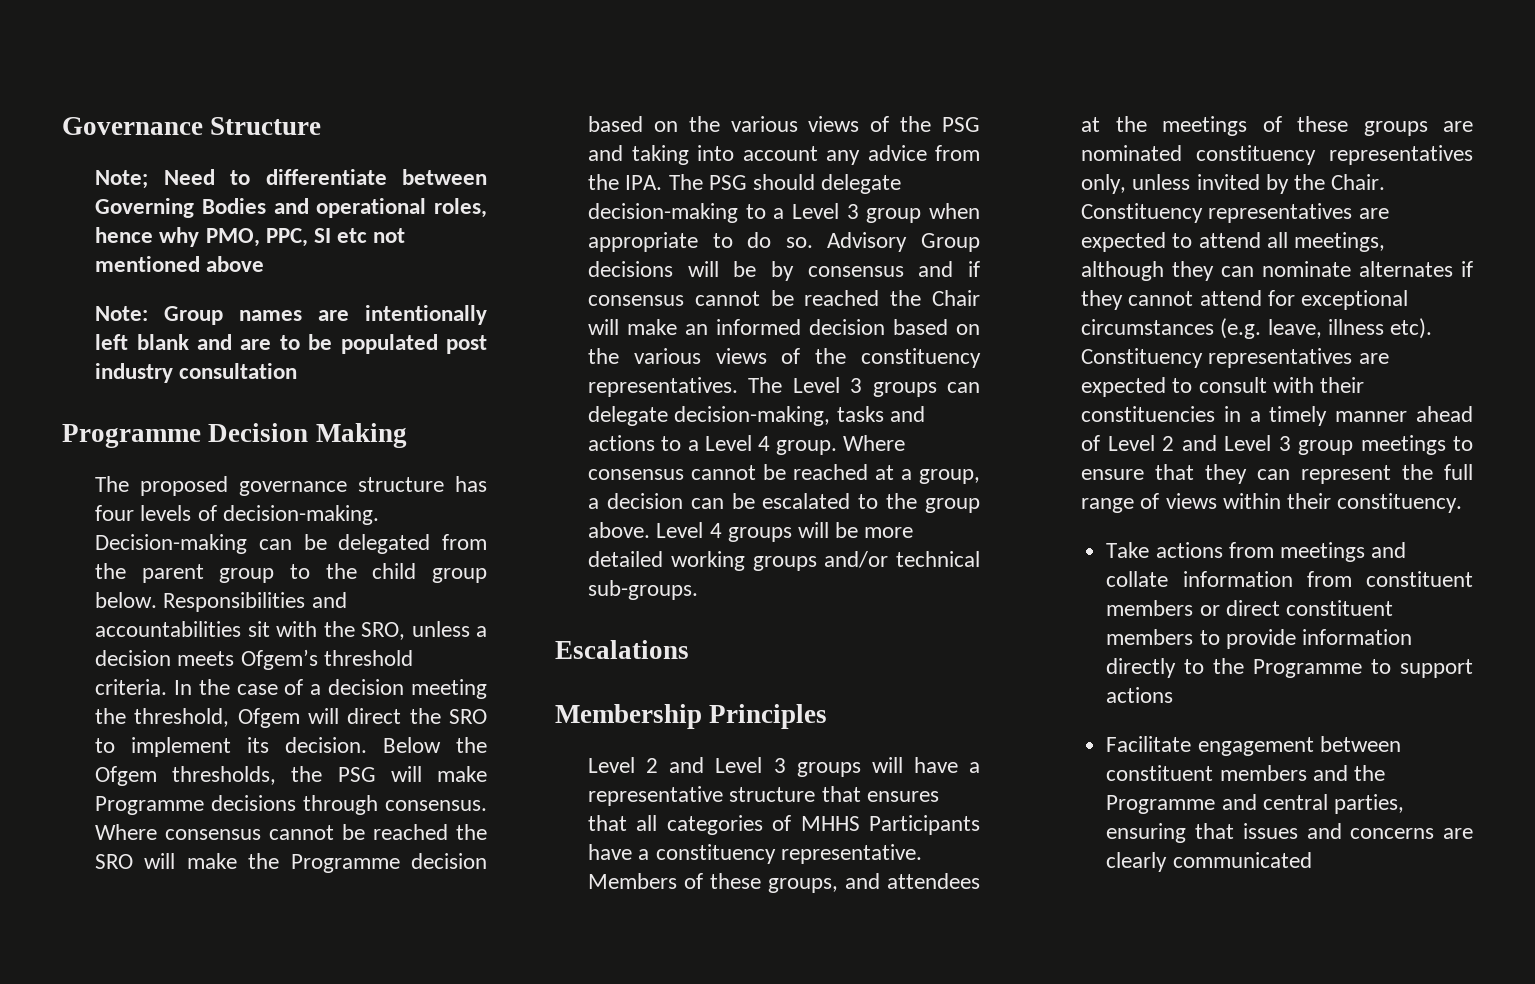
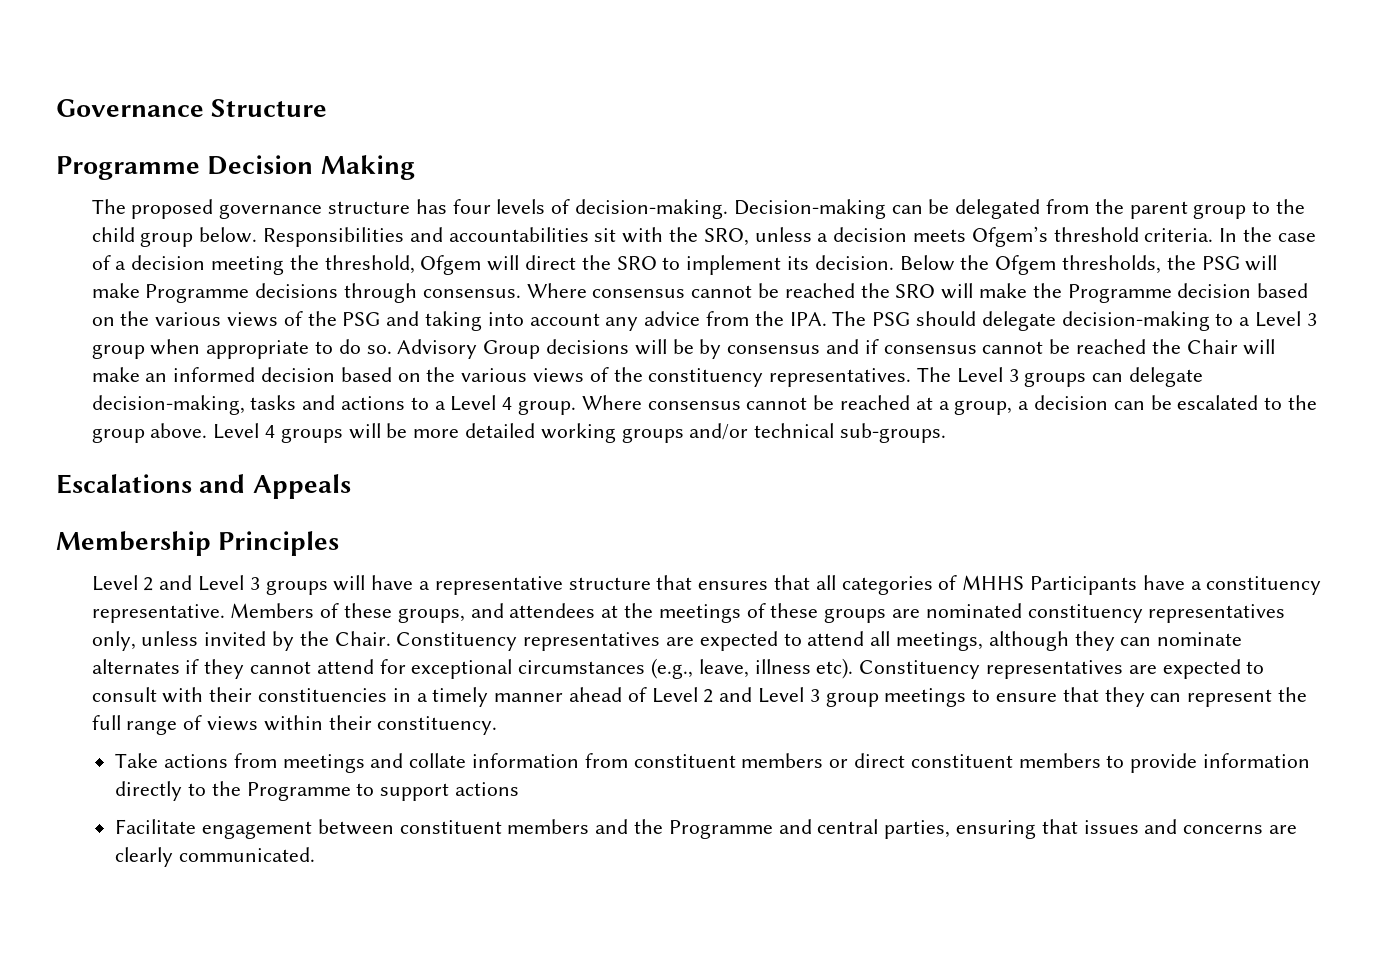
- Note; Need to differentiate between Governing Bodies and operational roles, hence why PMO, PPC, SI etc not mentioned above
- Note: Group names are intentionally left blank and are to be populated post industry consultation
- Escalations
+ Escalations and Appeals
- Constituency representatives are expected to attend all meetings, although they can nominate alternates if they cannot attend for exceptional circumstances (e.g. leave, illness etc).
+ Constituency representatives are expected to attend all meetings, although they can nominate alternates if they cannot attend for exceptional circumstances (e.g., leave, illness etc).
- Facilitate engagement between constituent members and the Programme and central parties, ensuring that issues and concerns are clearly communicated
+ Facilitate engagement between constituent members and the Programme and central parties, ensuring that issues and concerns are clearly communicated.

